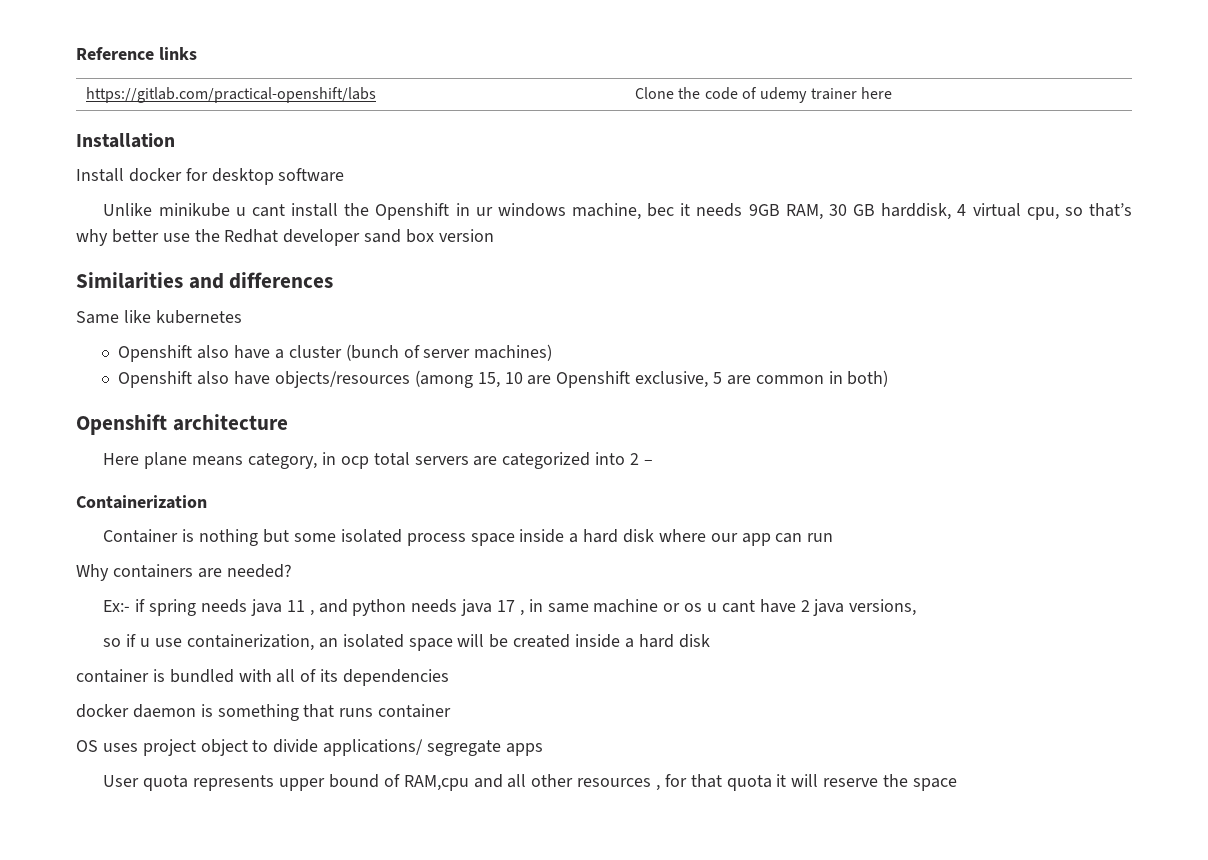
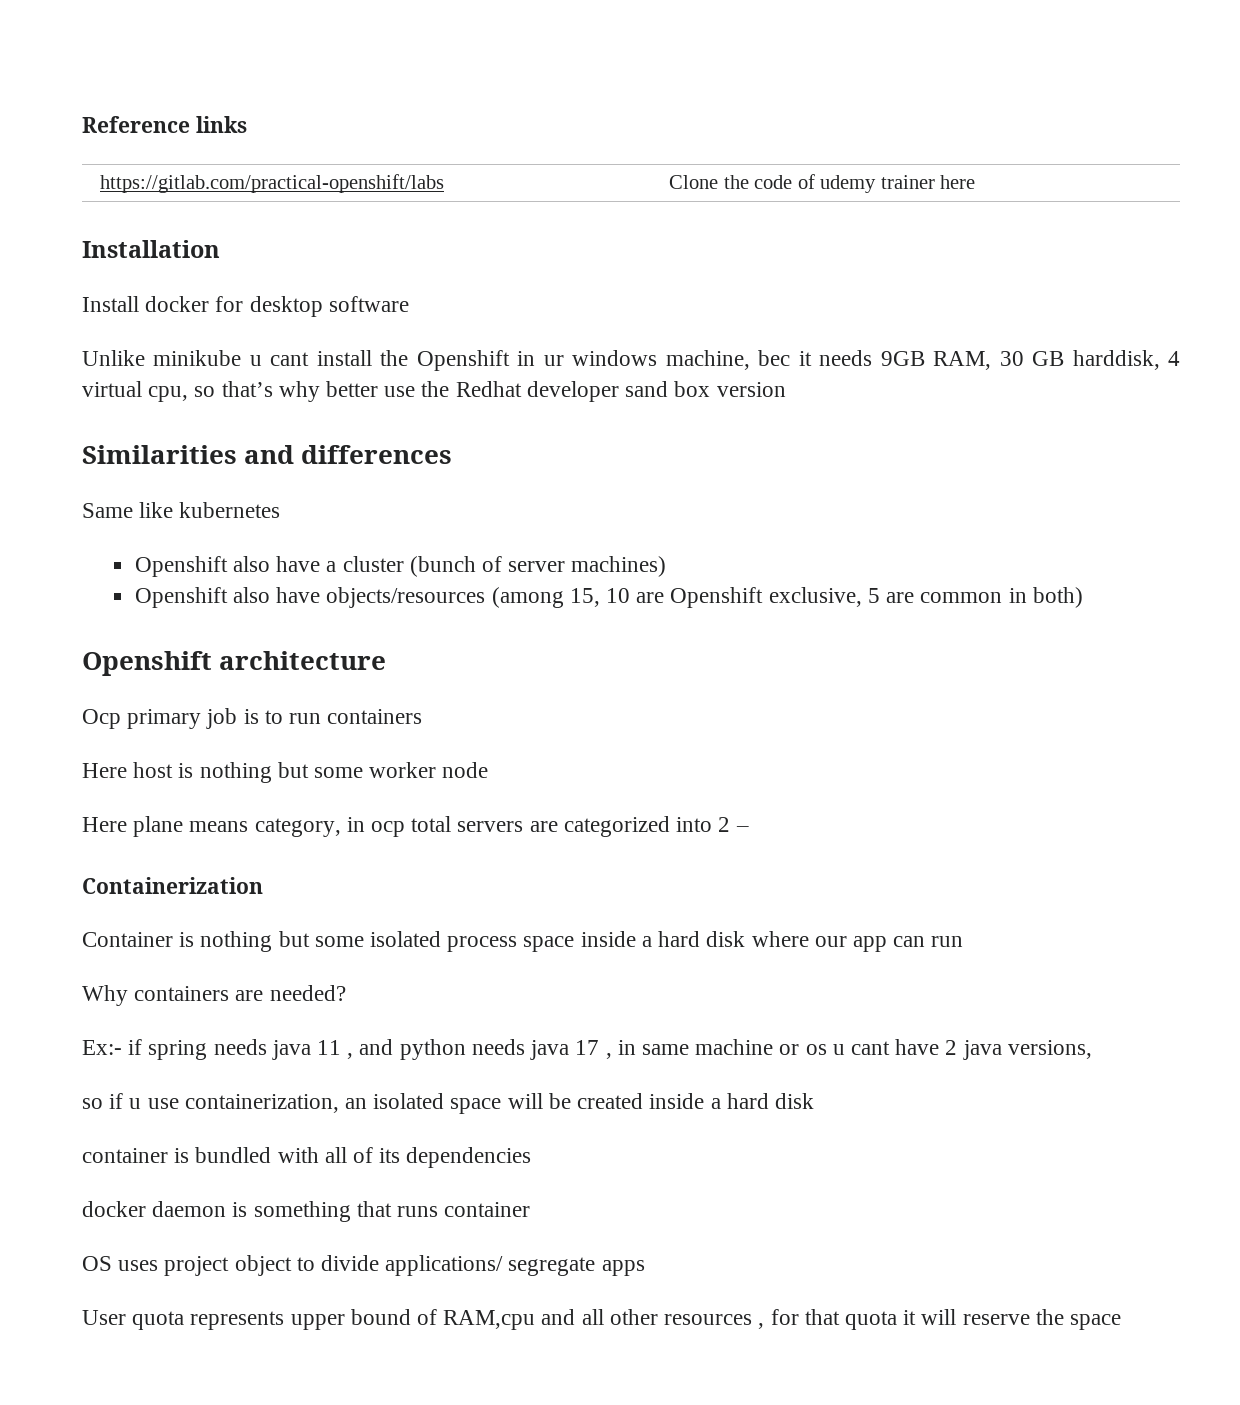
+ Ocp primary job is to run containers
+ Here host is nothing but some worker node

